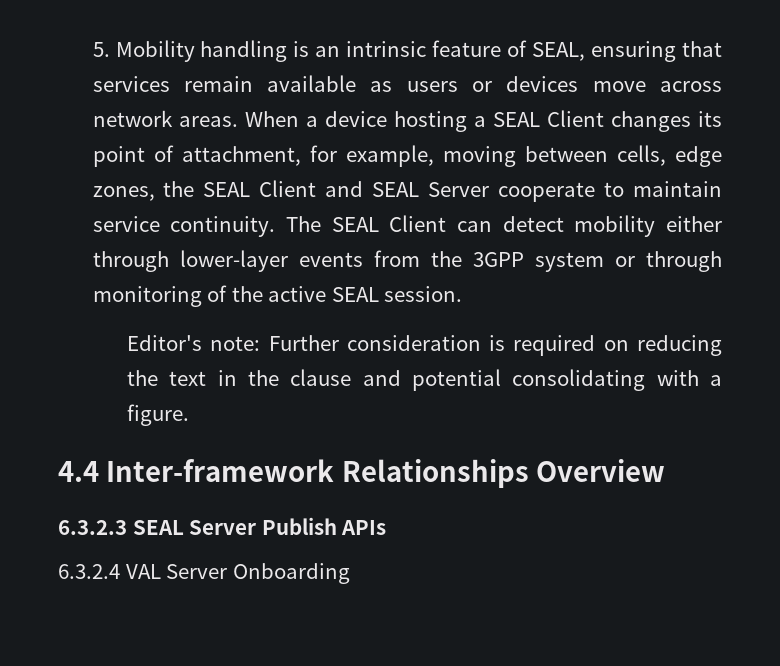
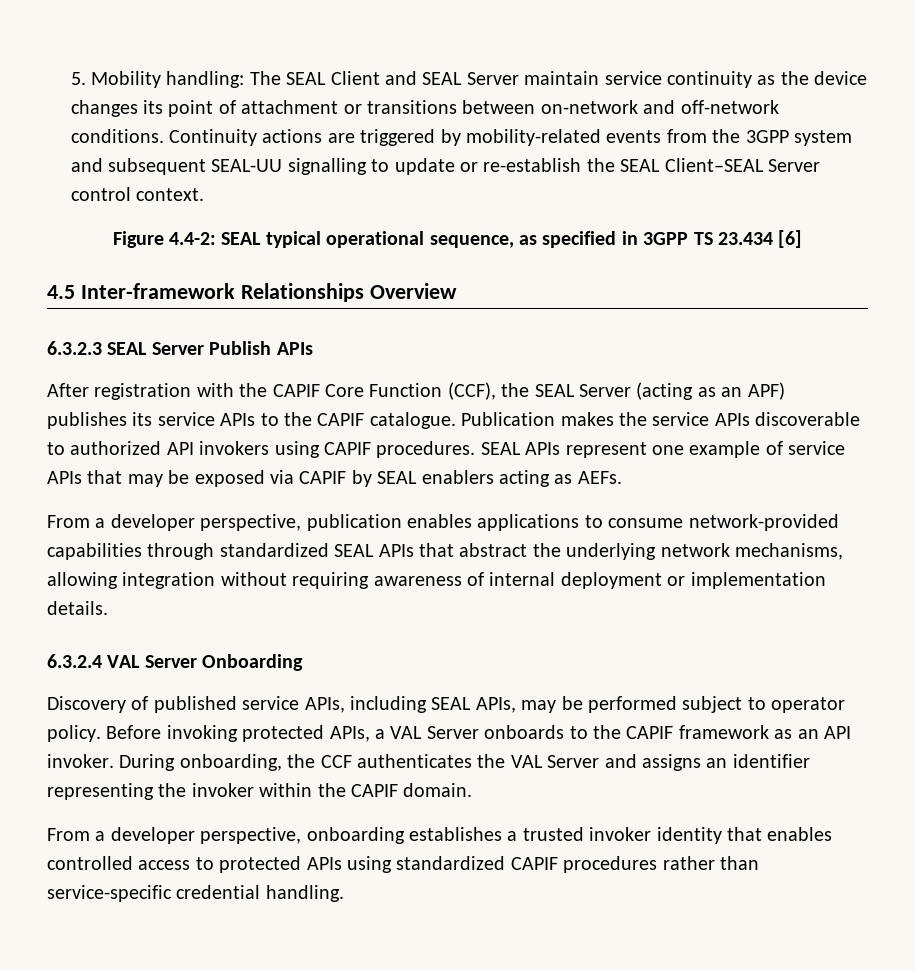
- 5. Mobility handling is an intrinsic feature of SEAL, ensuring that services remain available as users or devices move across network areas. When a device hosting a SEAL Client changes its point of attachment, for example, moving between cells, edge zones, the SEAL Client and SEAL Server cooperate to maintain service continuity. The SEAL Client can detect mobility either through lower-layer events from the 3GPP system or through monitoring of the active SEAL session.
- Editor's note: Further consideration is required on reducing the text in the clause and potential consolidating with a figure.
- 4.4 Inter-framework Relationships Overview
+ 5. Mobility handling: The SEAL Client and SEAL Server maintain service continuity as the device changes its point of attachment or transitions between on-network and off-network conditions. Continuity actions are triggered by mobility-related events from the 3GPP system and subsequent SEAL-UU signalling to update or re-establish the SEAL Client–SEAL Server control context.
+ Figure 4.4-2: SEAL typical operational sequence, as specified in 3GPP TS 23.434 [6]
+ 4.5 Inter-framework Relationships Overview
+ After registration with the CAPIF Core Function (CCF), the SEAL Server (acting as an APF) publishes its service APIs to the CAPIF catalogue. Publication makes the service APIs discoverable to authorized API invokers using CAPIF procedures. SEAL APIs represent one example of service APIs that may be exposed via CAPIF by SEAL enablers acting as AEFs.
+ From a developer perspective, publication enables applications to consume network-provided capabilities through standardized SEAL APIs that abstract the underlying network mechanisms, allowing integration without requiring awareness of internal deployment or implementation details.
  6.3.2.4 VAL Server Onboarding
+ Discovery of published service APIs, including SEAL APIs, may be performed subject to operator policy. Before invoking protected APIs, a VAL Server onboards to the CAPIF framework as an API invoker. During onboarding, the CCF authenticates the VAL Server and assigns an identifier representing the invoker within the CAPIF domain.
+ From a developer perspective, onboarding establishes a trusted invoker identity that enables controlled access to protected APIs using standardized CAPIF procedures rather than service-specific credential handling.

